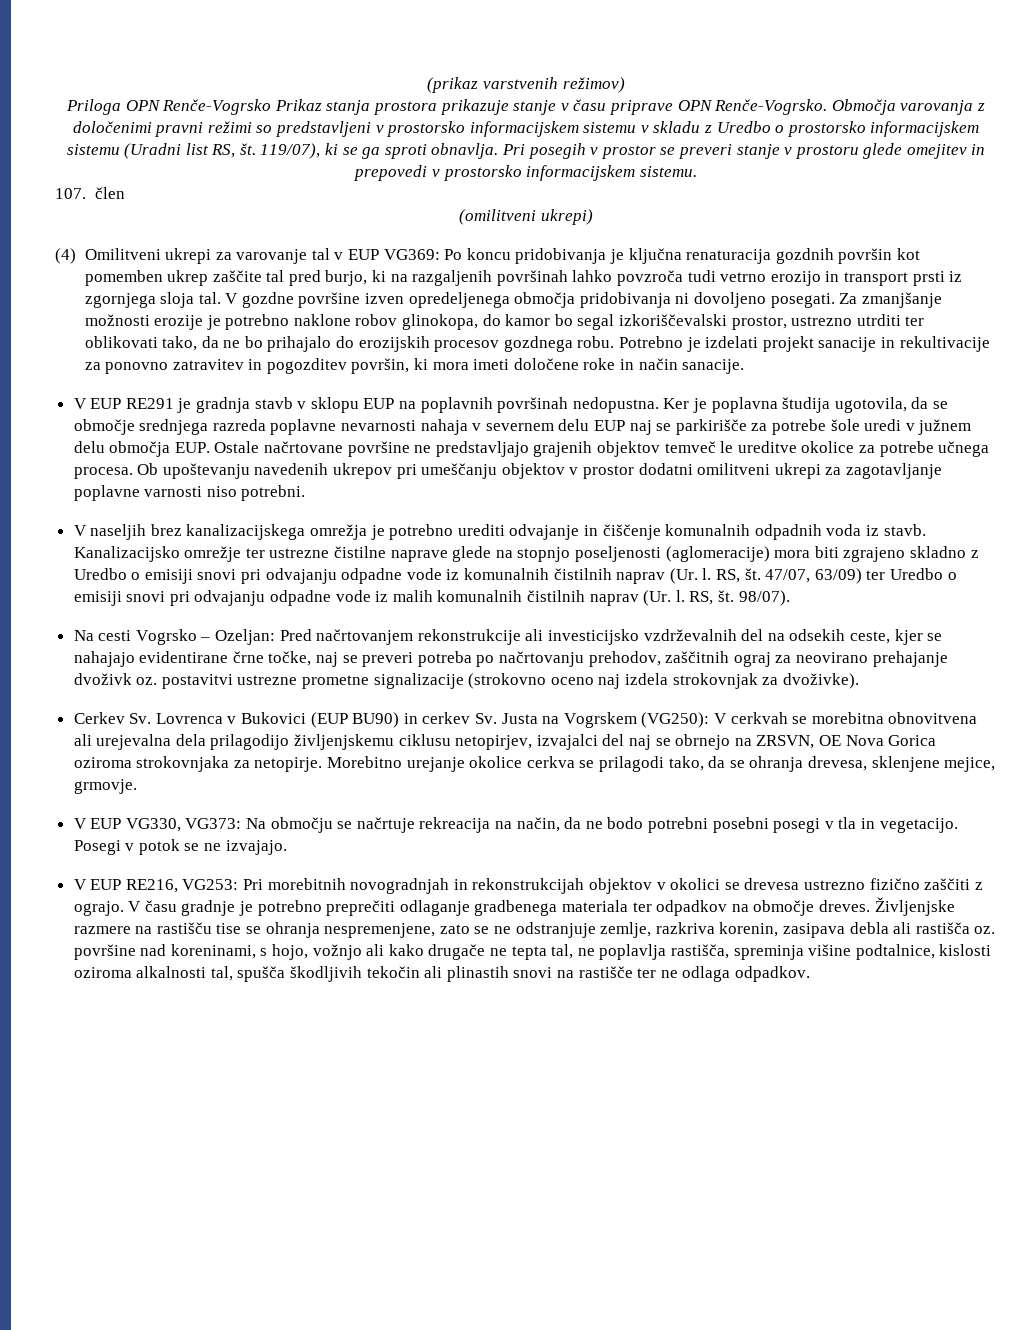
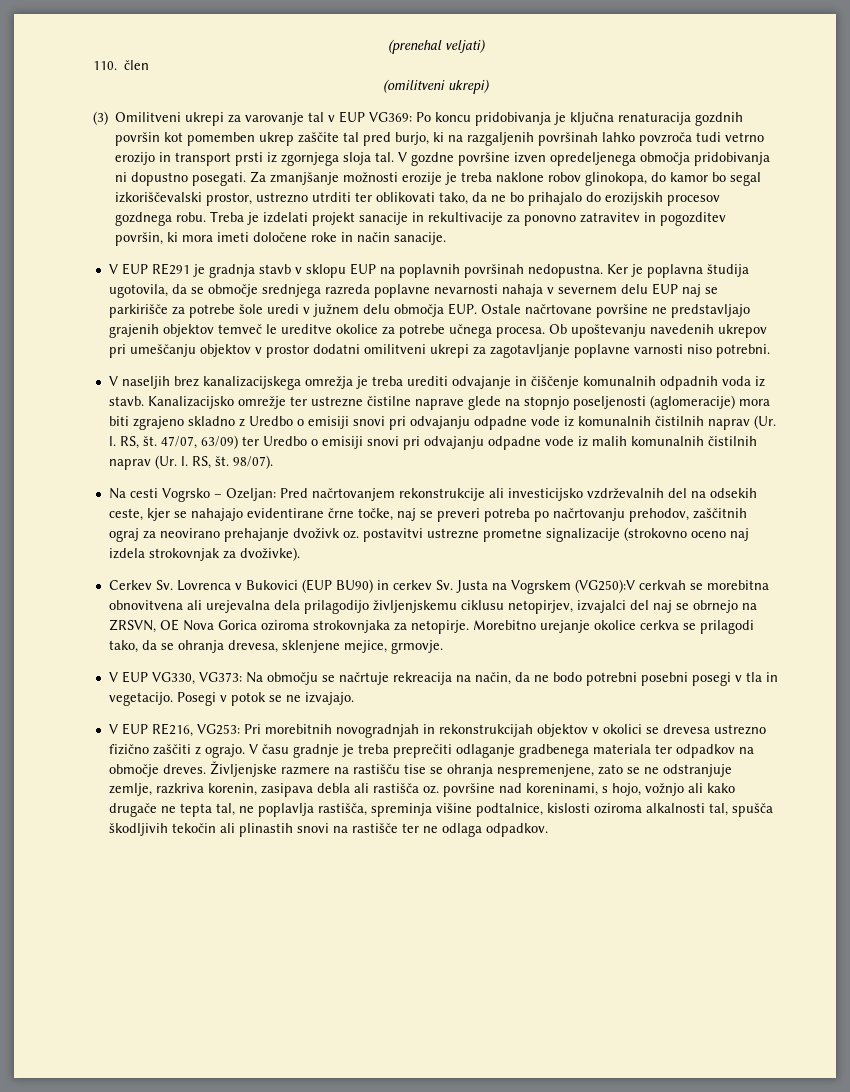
- (prikaz varstvenih režimov)
- Priloga OPN Renče-Vogrsko Prikaz stanja prostora prikazuje stanje v času priprave OPN Renče-Vogrsko. Območja varovanja z določenimi pravni režimi so predstavljeni v prostorsko informacijskem sistemu v skladu z Uredbo o prostorsko informacijskem sistemu (Uradni list RS, št. 119/07), ki se ga sproti obnavlja. Pri posegih v prostor se preveri stanje v prostoru glede omejitev in prepovedi v prostorsko informacijskem sistemu.
- 107. člen
+ (prenehal veljati)
+ 110. člen
- (4) Omilitveni ukrepi za varovanje tal v EUP VG369: Po koncu pridobivanja je ključna renaturacija gozdnih površin kot pomemben ukrep zaščite tal pred burjo, ki na razgaljenih površinah lahko povzroča tudi vetrno erozijo in transport prsti iz zgornjega sloja tal.
+ (3) Omilitveni ukrepi za varovanje tal v EUP VG369: Po koncu pridobivanja je ključna renaturacija gozdnih površin kot pomemben ukrep zaščite tal pred burjo, ki na razgaljenih površinah lahko povzroča tudi vetrno erozijo in transport prsti iz zgornjega sloja tal.
- V gozdne površine izven opredeljenega območja pridobivanja ni dovoljeno posegati.
+ V gozdne površine izven opredeljenega območja pridobivanja ni dopustno posegati.
- Za zmanjšanje možnosti erozije je potrebno naklone robov glinokopa, do kamor bo segal izkoriščevalski prostor, ustrezno utrditi ter oblikovati tako, da ne bo prihajalo do erozijskih procesov gozdnega robu.
+ Za zmanjšanje možnosti erozije je treba naklone robov glinokopa, do kamor bo segal izkoriščevalski prostor, ustrezno utrditi ter oblikovati tako, da ne bo prihajalo do erozijskih procesov gozdnega robu.
- Potrebno je izdelati projekt sanacije in rekultivacije za ponovno zatravitev in pogozditev površin, ki mora imeti določene roke in način sanacije.
+ Treba je izdelati projekt sanacije in rekultivacije za ponovno zatravitev in pogozditev površin, ki mora imeti določene roke in način sanacije.
- V naseljih brez kanalizacijskega omrežja je potrebno urediti odvajanje in čiščenje komunalnih odpadnih voda iz stavb.
+ V naseljih brez kanalizacijskega omrežja je treba urediti odvajanje in čiščenje komunalnih odpadnih voda iz stavb.
- Cerkev Sv. Lovrenca v Bukovici (EUP BU90) in cerkev Sv. Justa na Vogrskem (VG250): V cerkvah se morebitna obnovitvena ali urejevalna dela prilagodijo življenjskemu ciklusu netopirjev, izvajalci del naj se obrnejo na ZRSVN, OE Nova Gorica oziroma strokovnjaka za netopirje.
+ Cerkev Sv. Lovrenca v Bukovici (EUP BU90) in cerkev Sv. Justa na Vogrskem (VG250):V cerkvah se morebitna obnovitvena ali urejevalna dela prilagodijo življenjskemu ciklusu netopirjev, izvajalci del naj se obrnejo na ZRSVN, OE Nova Gorica oziroma strokovnjaka za netopirje.
- V času gradnje je potrebno preprečiti odlaganje gradbenega materiala ter odpadkov na območje dreves.
+ V času gradnje je treba preprečiti odlaganje gradbenega materiala ter odpadkov na območje dreves.

